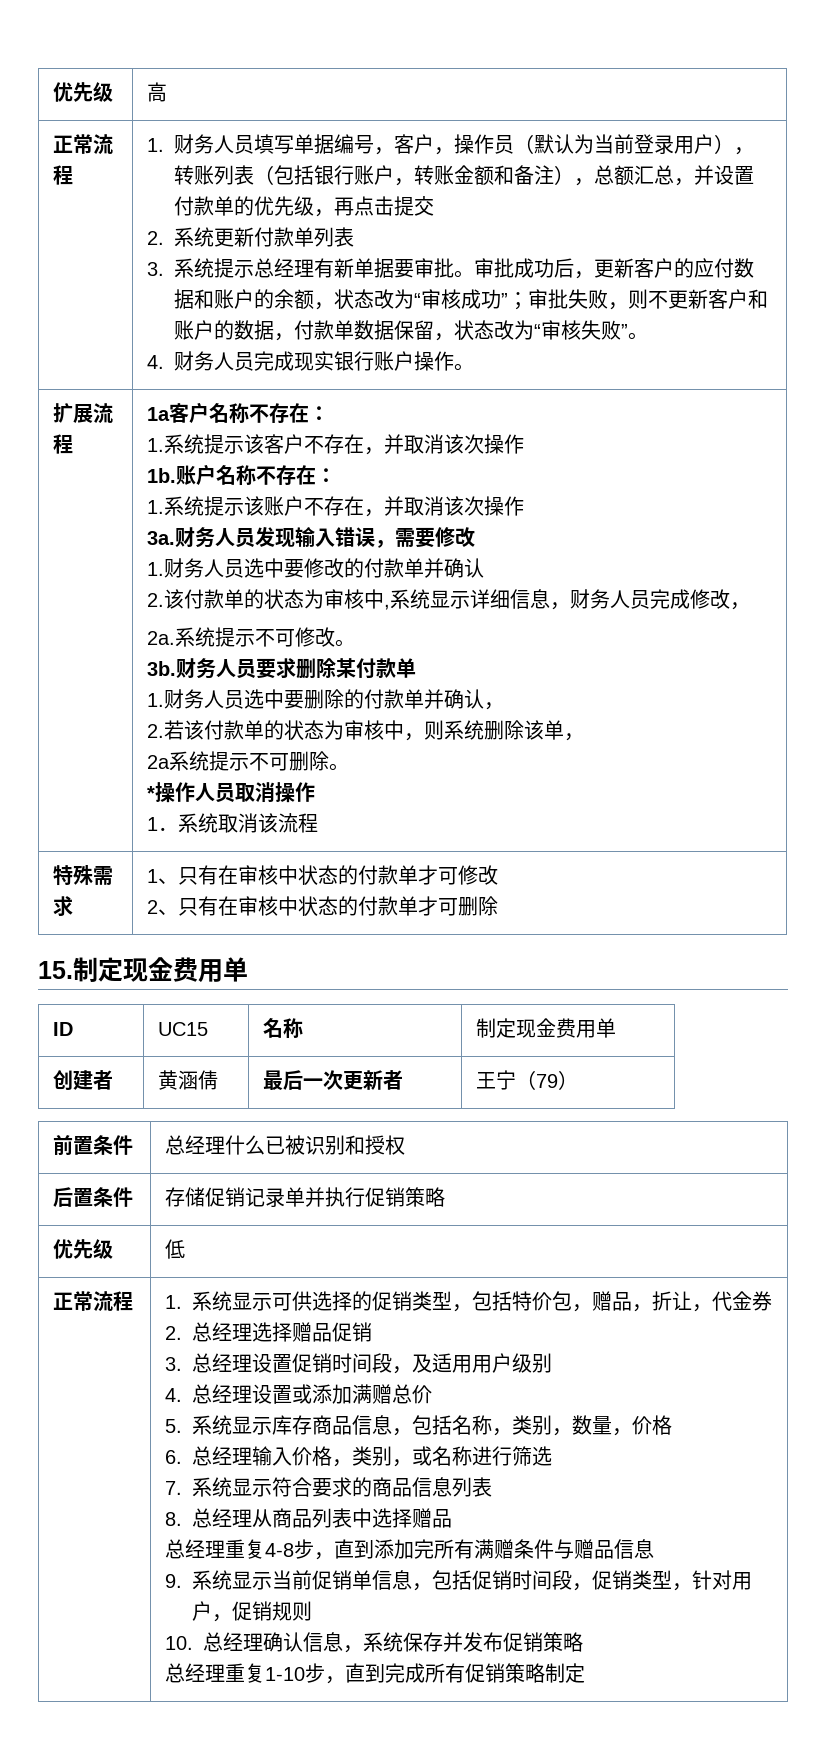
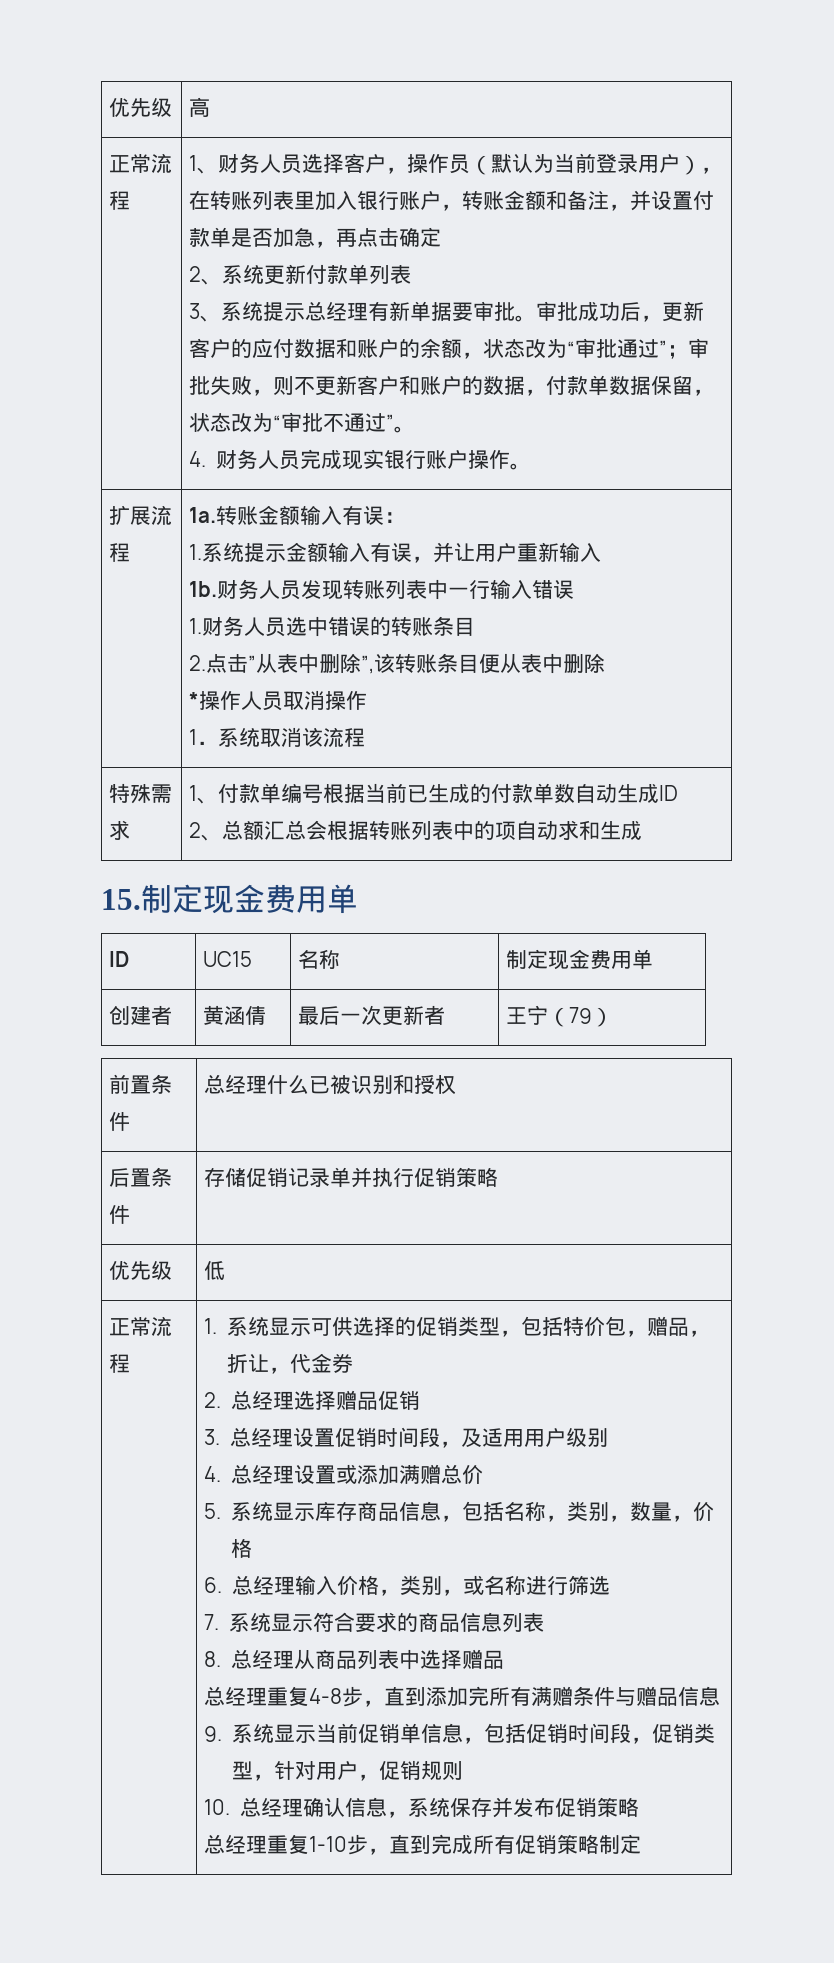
- 1.财务人员填写单据编号，客户，操作员（默认为当前登录用户），转账列表（包括银行账户，转账金额和备注），总额汇总，并设置付款单的优先级，再点击提交
- 2.系统更新付款单列表
+ 1、财务人员选择客户，操作员（默认为当前登录用户），在转账列表里加入银行账户，转账金额和备注，并设置付款单是否加急，再点击确定
+ 2、系统更新付款单列表
- 3.系统提示总经理有新单据要审批。
+ 3、系统提示总经理有新单据要审批。
- 审批成功后，更新客户的应付数据和账户的余额，状态改为“审核成功”；审批失败，则不更新客户和账户的数据，付款单数据保留，状态改为“审核失败”。
+ 审批成功后，更新客户的应付数据和账户的余额，状态改为“审批通过”；审批失败，则不更新客户和账户的数据，付款单数据保留，状态改为“审批不通过”。
- 1a客户名称不存在：
- 1.系统提示该客户不存在，并取消该次操作
- 1b.账户名称不存在：
- 1.系统提示该账户不存在，并取消该次操作
- 3a.财务人员发现输入错误，需要修改
- 1.财务人员选中要修改的付款单并确认
- 2.该付款单的状态为审核中,系统显示详细信息，财务人员完成修改，
- 2a.系统提示不可修改。
- 3b.财务人员要求删除某付款单
- 1.财务人员选中要删除的付款单并确认，
- 2.若该付款单的状态为审核中，则系统删除该单，
- 2a系统提示不可删除。
+ 1a.转账金额输入有误：
+ 1.系统提示金额输入有误，并让用户重新输入
+ 1b.财务人员发现转账列表中一行输入错误
+ 1.财务人员选中错误的转账条目
+ 2.点击”从表中删除”,该转账条目便从表中删除
- 特殊需求 | 1、只有在审核中状态的付款单才可修改
- 2、只有在审核中状态的付款单才可删除
+ 特殊需求 | 1、付款单编号根据当前已生成的付款单数自动生成ID
+ 2、总额汇总会根据转账列表中的项自动求和生成

